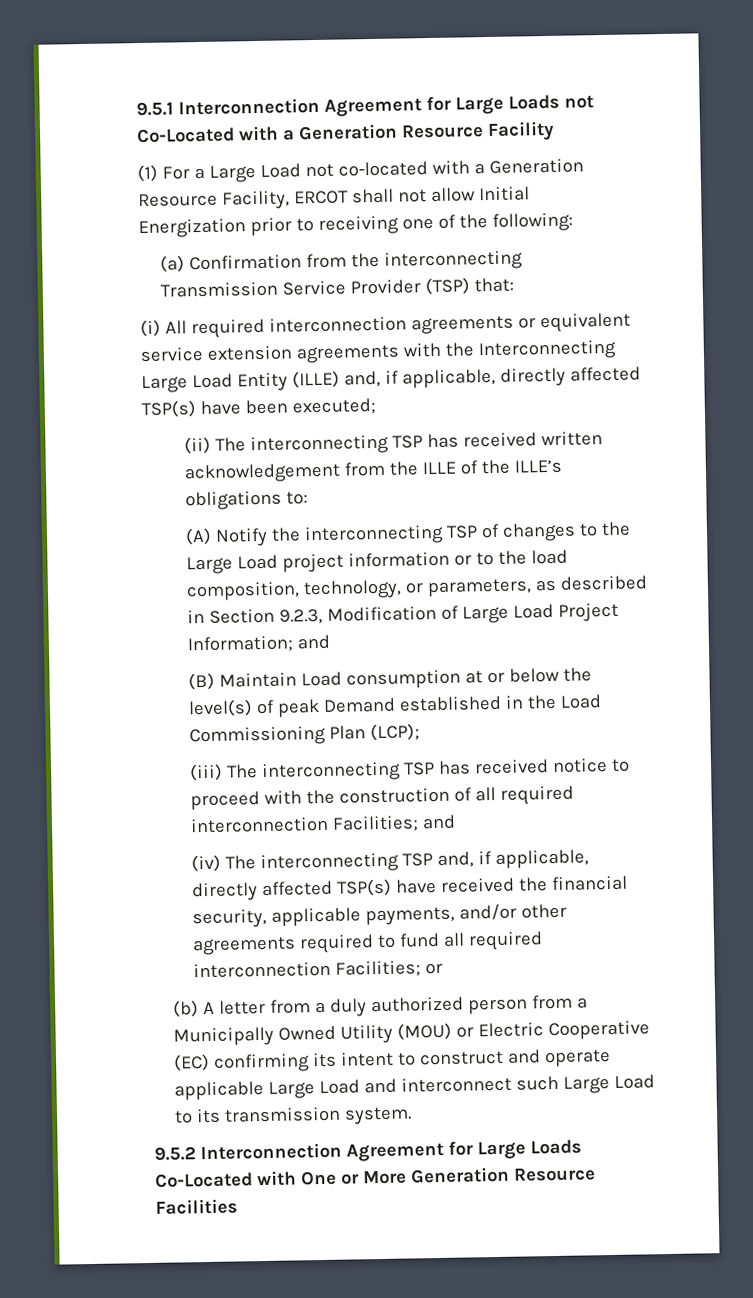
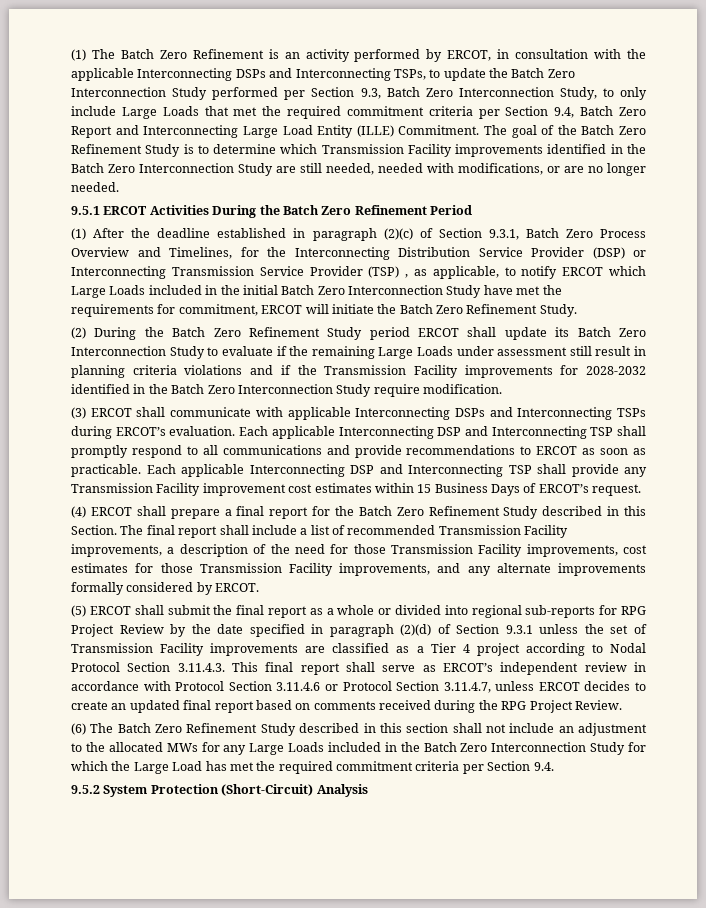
- 9.5.1 Interconnection Agreement for Large Loads not Co-Located with a Generation Resource Facility
- (1) For a Large Load not co-located with a Generation Resource Facility, ERCOT shall not allow Initial Energization prior to receiving one of the following:
- (a) Confirmation from the interconnecting Transmission Service Provider (TSP) that:
- (i) All required interconnection agreements or equivalent service extension agreements with the Interconnecting Large Load Entity (ILLE) and, if applicable, directly affected TSP(s) have been executed;
- (ii) The interconnecting TSP has received written acknowledgement from the ILLE of the ILLE’s obligations to:
- (A) Notify the interconnecting TSP of changes to the Large Load project information or to the load composition, technology, or parameters, as described in Section 9.2.3, Modification of Large Load Project Information; and
- (B) Maintain Load consumption at or below the level(s) of peak Demand established in the Load Commissioning Plan (LCP);
- (iii) The interconnecting TSP has received notice to proceed with the construction of all required interconnection Facilities; and
- (iv) The interconnecting TSP and, if applicable, directly affected TSP(s) have received the financial security, applicable payments, and/or other agreements required to fund all required interconnection Facilities; or
- (b) A letter from a duly authorized person from a Municipally Owned Utility (MOU) or Electric Cooperative (EC) confirming its intent to construct and operate applicable Large Load and interconnect such Large Load to its transmission system.
- 9.5.2 Interconnection Agreement for Large Loads Co-Located with One or More Generation Resource Facilities
+ (1) The Batch Zero Refinement is an activity performed by ERCOT, in consultation with the applicable Interconnecting DSPs and Interconnecting TSPs, to update the Batch Zero Interconnection Study performed per Section 9.3, Batch Zero Interconnection Study, to only include Large Loads that met the required commitment criteria per Section 9.4, Batch Zero Report and Interconnecting Large Load Entity (ILLE) Commitment. The goal of the Batch Zero Refinement Study is to determine which Transmission Facility improvements identified in the Batch Zero Interconnection Study are still needed, needed with modifications, or are no longer needed.
+ 9.5.1 ERCOT Activities During the Batch Zero Refinement Period
+ (1) After the deadline established in paragraph (2)(c) of Section 9.3.1, Batch Zero Process Overview and Timelines, for the Interconnecting Distribution Service Provider (DSP) or Interconnecting Transmission Service Provider (TSP) , as applicable, to notify ERCOT which Large Loads included in the initial Batch Zero Interconnection Study have met the requirements for commitment, ERCOT will initiate the Batch Zero Refinement Study.
+ (2) During the Batch Zero Refinement Study period ERCOT shall update its Batch Zero Interconnection Study to evaluate if the remaining Large Loads under assessment still result in planning criteria violations and if the Transmission Facility improvements for 2028-2032 identified in the Batch Zero Interconnection Study require modification.
+ (3) ERCOT shall communicate with applicable Interconnecting DSPs and Interconnecting TSPs during ERCOT’s evaluation. Each applicable Interconnecting DSP and Interconnecting TSP shall promptly respond to all communications and provide recommendations to ERCOT as soon as practicable. Each applicable Interconnecting DSP and Interconnecting TSP shall provide any Transmission Facility improvement cost estimates within 15 Business Days of ERCOT’s request.
+ (4) ERCOT shall prepare a final report for the Batch Zero Refinement Study described in this Section. The final report shall include a list of recommended Transmission Facility improvements, a description of the need for those Transmission Facility improvements, cost estimates for those Transmission Facility improvements, and any alternate improvements formally considered by ERCOT.
+ (5) ERCOT shall submit the final report as a whole or divided into regional sub-reports for RPG Project Review by the date specified in paragraph (2)(d) of Section 9.3.1 unless the set of Transmission Facility improvements are classified as a Tier 4 project according to Nodal Protocol Section 3.11.4.3. This final report shall serve as ERCOT’s independent review in accordance with Protocol Section 3.11.4.6 or Protocol Section 3.11.4.7, unless ERCOT decides to create an updated final report based on comments received during the RPG Project Review.
+ (6) The Batch Zero Refinement Study described in this section shall not include an adjustment to the allocated MWs for any Large Loads included in the Batch Zero Interconnection Study for which the Large Load has met the required commitment criteria per Section 9.4.
+ 9.5.2 System Protection (Short-Circuit) Analysis

